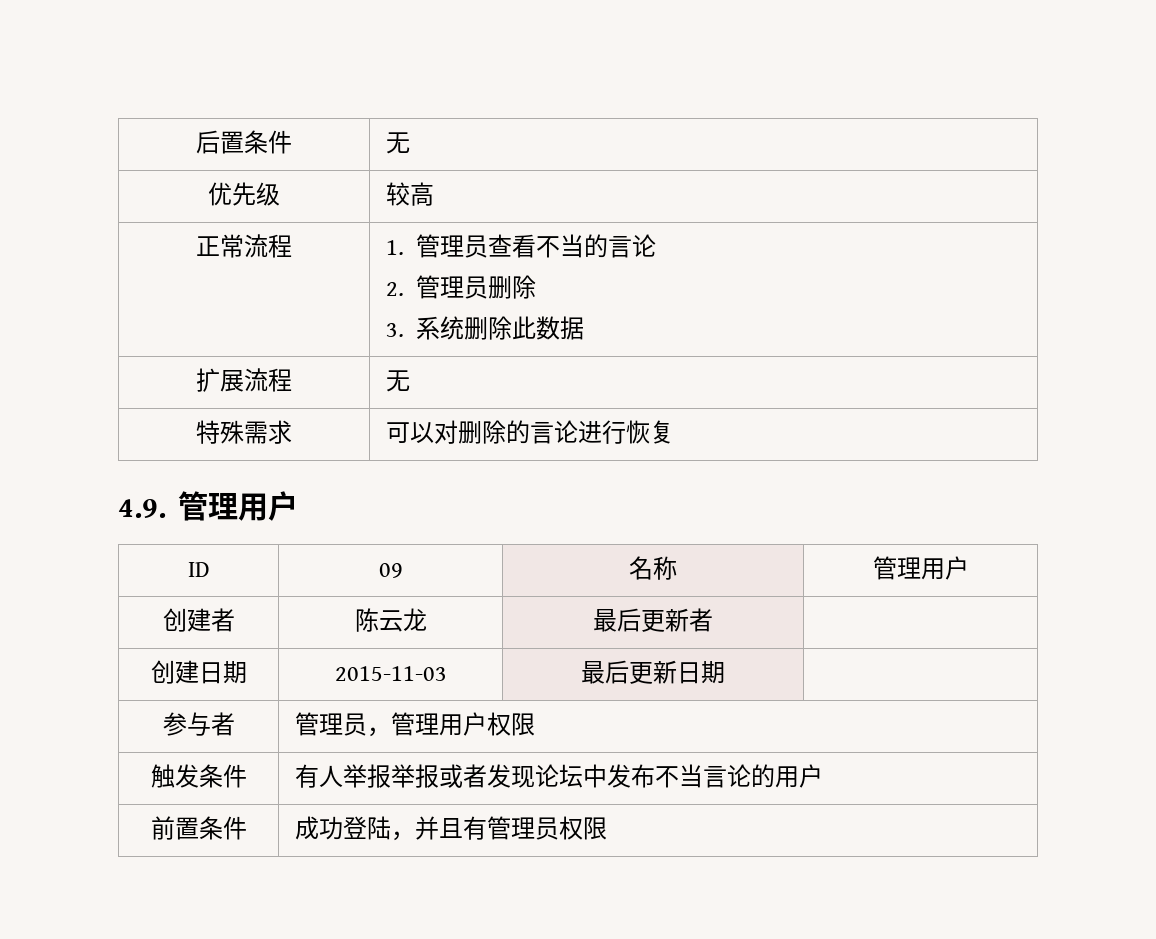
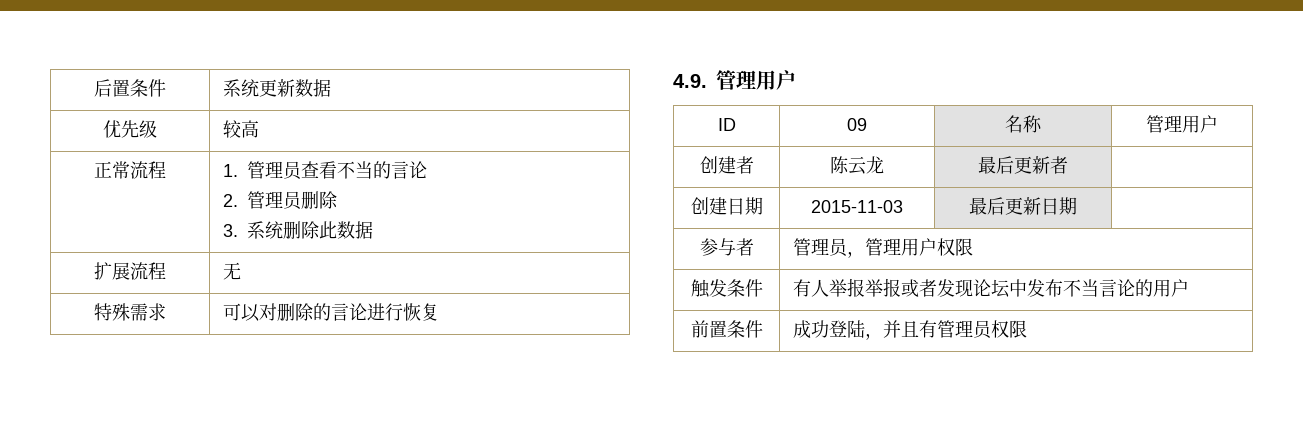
- 后置条件 | 无
+ 后置条件 | 系统更新数据

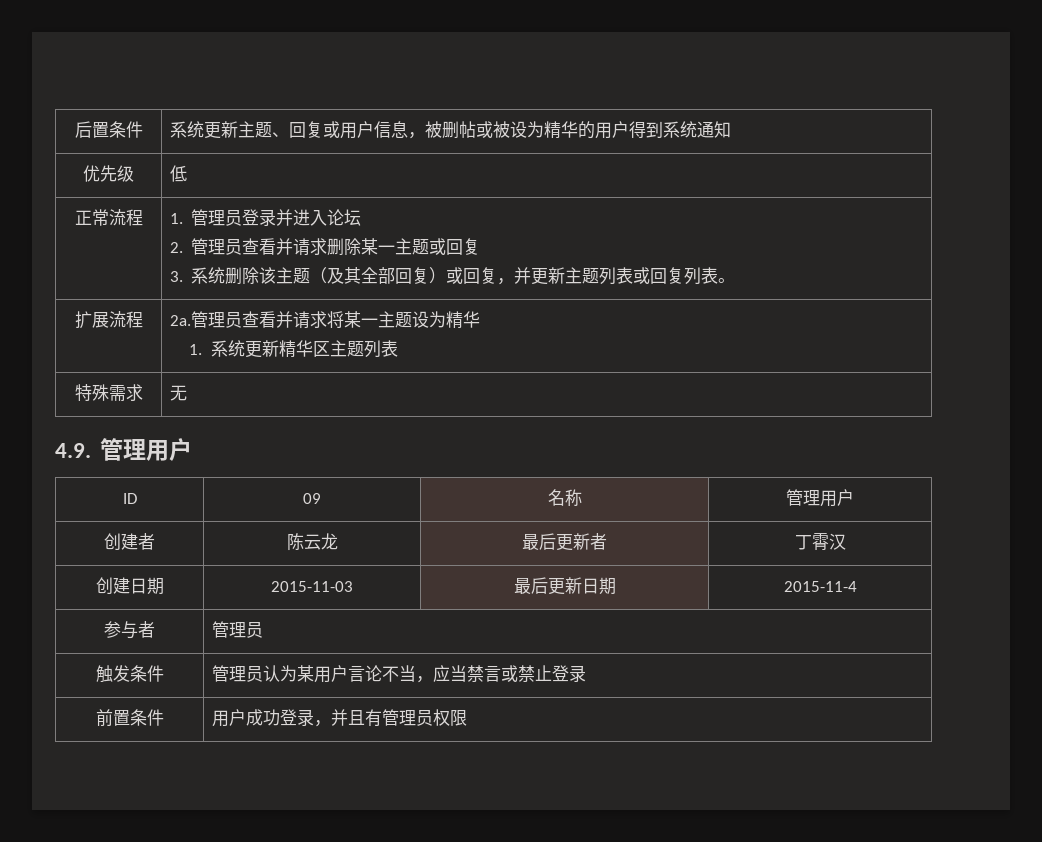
- 后置条件 | 系统更新数据
+ 后置条件 | 系统更新主题、回复或用户信息，被删帖或被设为精华的用户得到系统通知
- 优先级 | 较高
+ 优先级 | 低
- 正常流程 | 1.管理员查看不当的言论
- 2.管理员删除
- 3.系统删除此数据
- 扩展流程 | 无
- 特殊需求 | 可以对删除的言论进行恢复
+ 正常流程 | 1.管理员登录并进入论坛
+ 2.管理员查看并请求删除某一主题或回复
+ 3.系统删除该主题（及其全部回复）或回复，并更新主题列表或回复列表。
+ 扩展流程 | 2a.管理员查看并请求将某一主题设为精华
+ 1.系统更新精华区主题列表
+ 特殊需求 | 无
- 创建者 | 陈云龙 | 最后更新者 |
+ 创建者 | 陈云龙 | 最后更新者 | 丁霄汉
- 创建日期 | 2015-11-03 | 最后更新日期 |
+ 创建日期 | 2015-11-03 | 最后更新日期 | 2015-11-4
- 参与者 | 管理员，管理用户权限
+ 参与者 | 管理员
- 触发条件 | 有人举报举报或者发现论坛中发布不当言论的用户
+ 触发条件 | 管理员认为某用户言论不当，应当禁言或禁止登录
- 前置条件 | 成功登陆，并且有管理员权限
+ 前置条件 | 用户成功登录，并且有管理员权限

